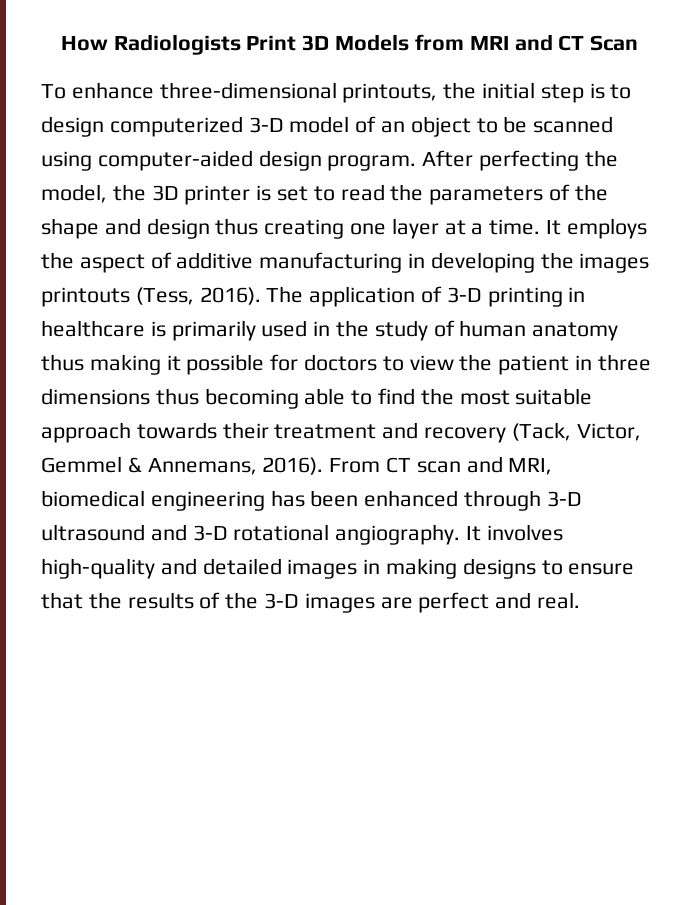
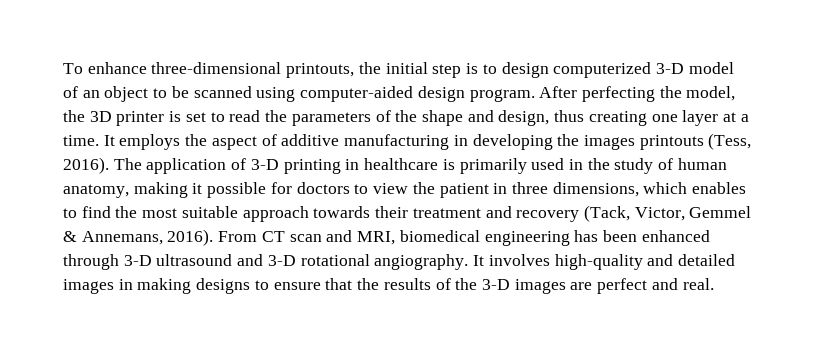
- How Radiologists Print 3D Models from MRI and CT Scan
- After perfecting the model, the 3D printer is set to read the parameters of the shape and design thus creating one layer at a time.
+ After perfecting the model, the 3D printer is set to read the parameters of the shape and design, thus creating one layer at a time.
- The application of 3-D printing in healthcare is primarily used in the study of human anatomy thus making it possible for doctors to view the patient in three dimensions thus becoming able to find the most suitable approach towards their treatment and recovery (Tack, Victor, Gemmel & Annemans, 2016).
+ The application of 3-D printing in healthcare is primarily used in the study of human anatomy, making it possible for doctors to view the patient in three dimensions, which enables to find the most suitable approach towards their treatment and recovery (Tack, Victor, Gemmel & Annemans, 2016).

